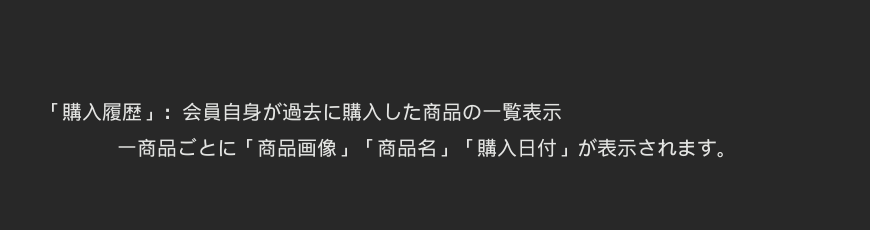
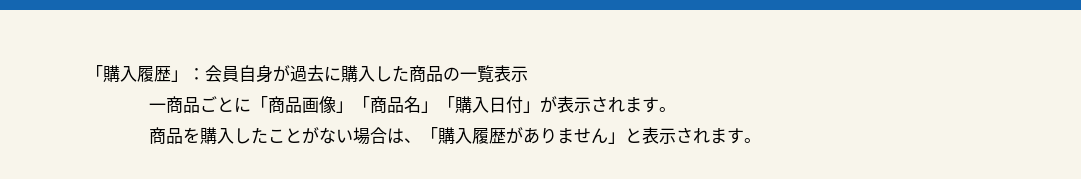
+ 商品を購入したことがない場合は、「購入履歴がありません」と表示されます。

